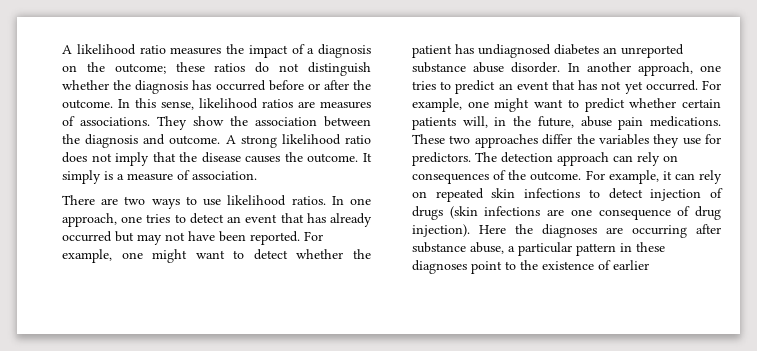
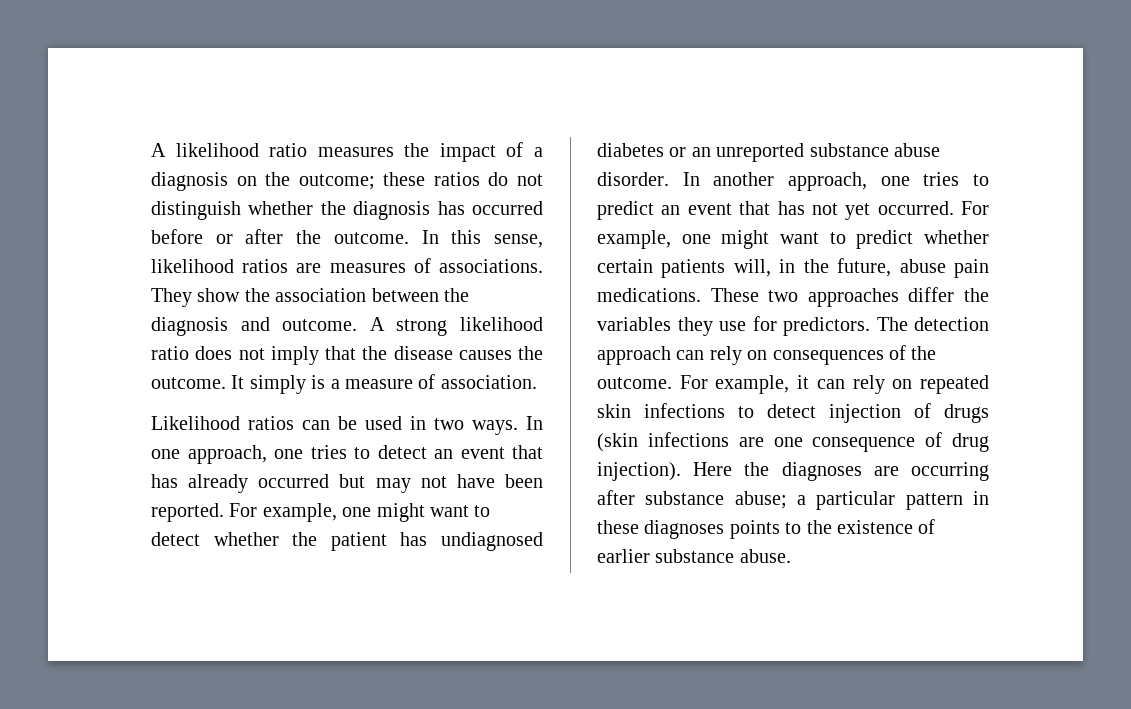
- There are two ways to use likelihood ratios.
+ Likelihood ratios can be used in two ways.
- For example, one might want to detect whether the patient has undiagnosed diabetes an unreported substance abuse disorder.
+ For example, one might want to detect whether the patient has undiagnosed diabetes or an unreported substance abuse disorder.
- Here the diagnoses are occurring after substance abuse, a particular pattern in these diagnoses point to the existence of earlier
+ Here the diagnoses are occurring after substance abuse; a particular pattern in these diagnoses points to the existence of earlier substance abuse.

